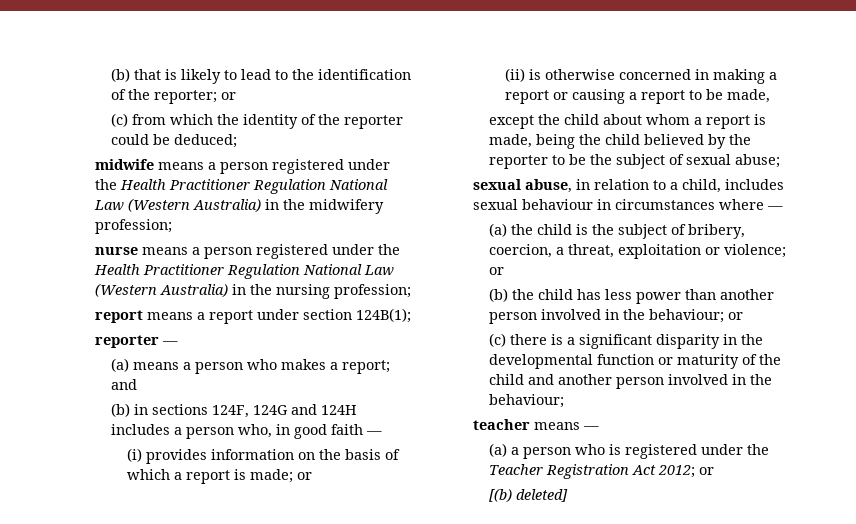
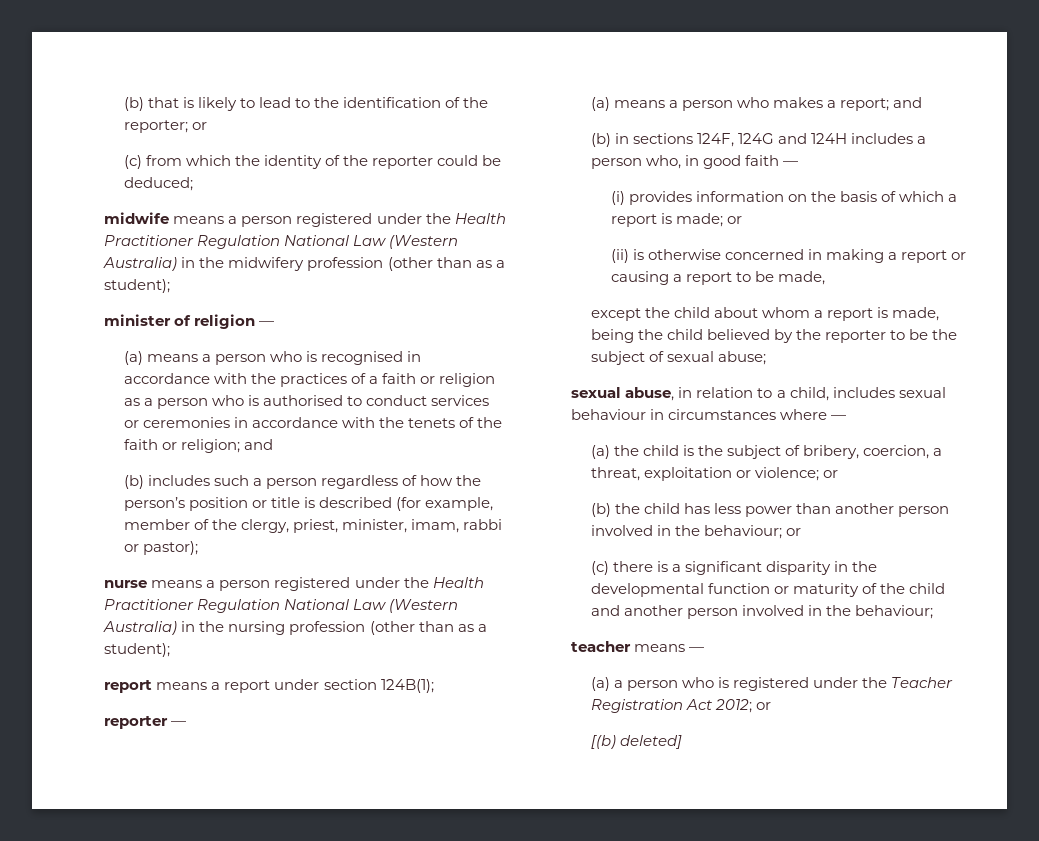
- midwife means a person registered under the Health Practitioner Regulation National Law (Western Australia) in the midwifery profession;
+ midwife means a person registered under the Health Practitioner Regulation National Law (Western Australia) in the midwifery profession (other than as a student);
+ minister of religion —
+ (a) means a person who is recognised in accordance with the practices of a faith or religion as a person who is authorised to conduct services or ceremonies in accordance with the tenets of the faith or religion; and
+ (b) includes such a person regardless of how the person’s position or title is described (for example, member of the clergy, priest, minister, imam, rabbi or pastor);
- nurse means a person registered under the Health Practitioner Regulation National Law (Western Australia) in the nursing profession;
+ nurse means a person registered under the Health Practitioner Regulation National Law (Western Australia) in the nursing profession (other than as a student);

